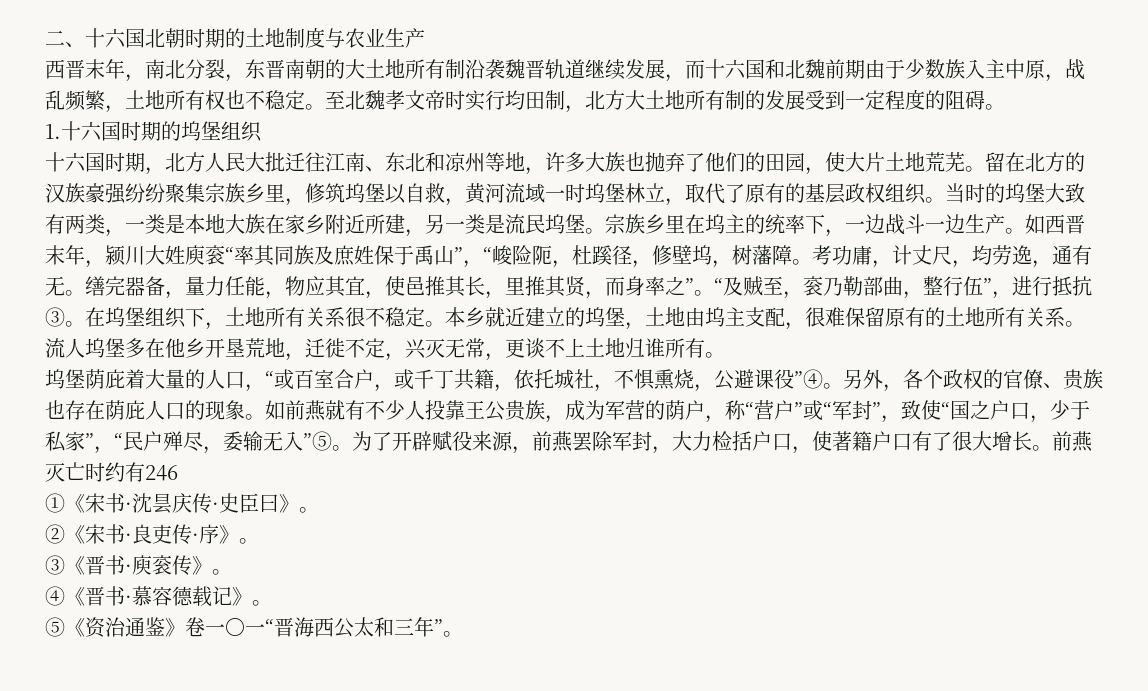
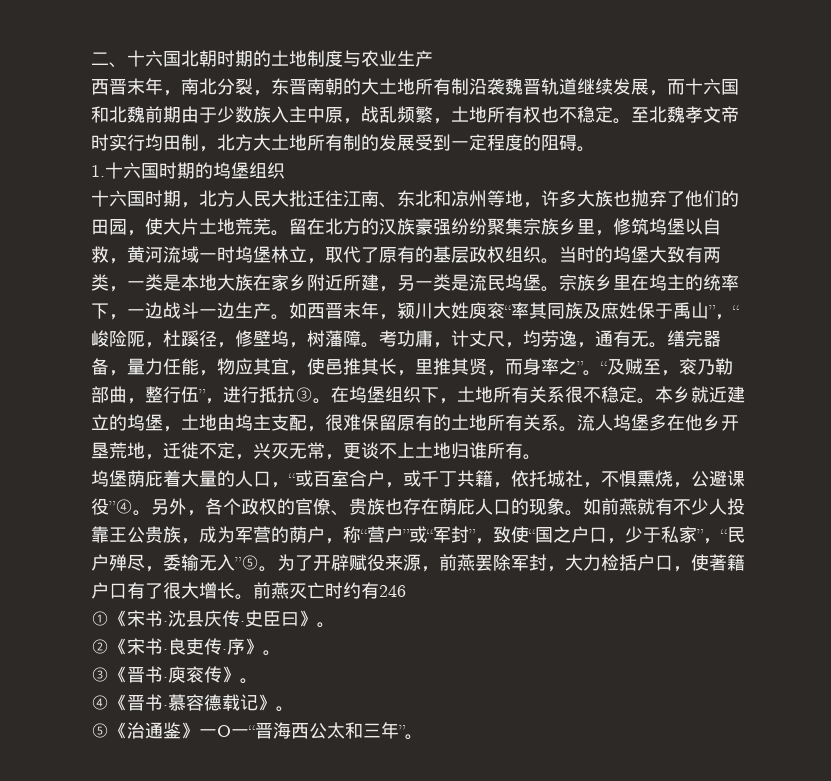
- ①《宋书·沈昙庆传·史臣曰》。
+ ①《宋书·沈县庆传·史臣曰》。
- ⑤《资治通鉴》卷一〇一“晋海西公太和三年”。
+ ⑤《治通鉴》一O一“晋海西公太和三年”。

